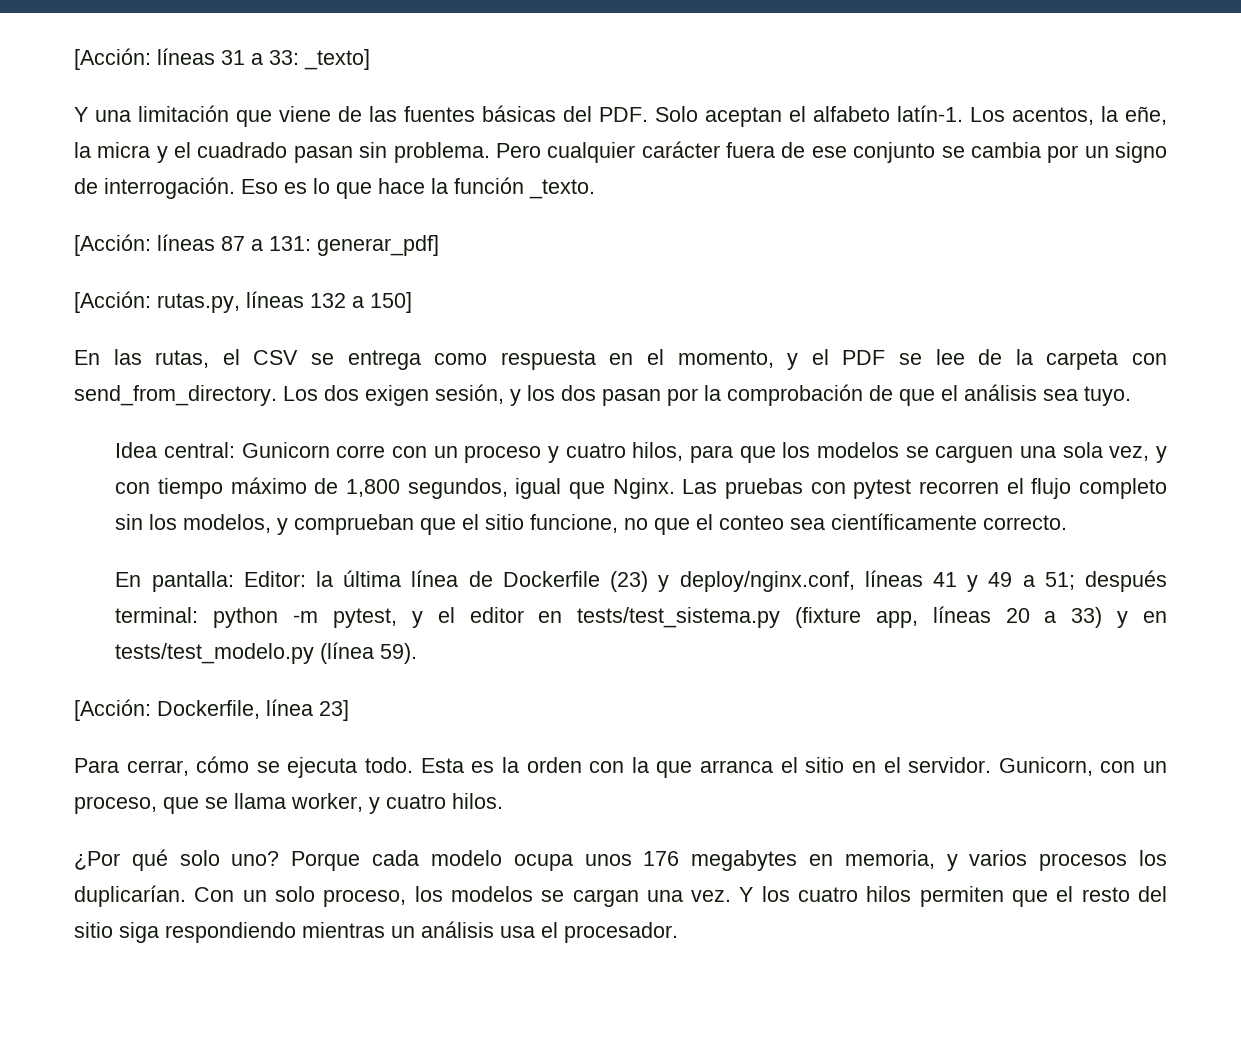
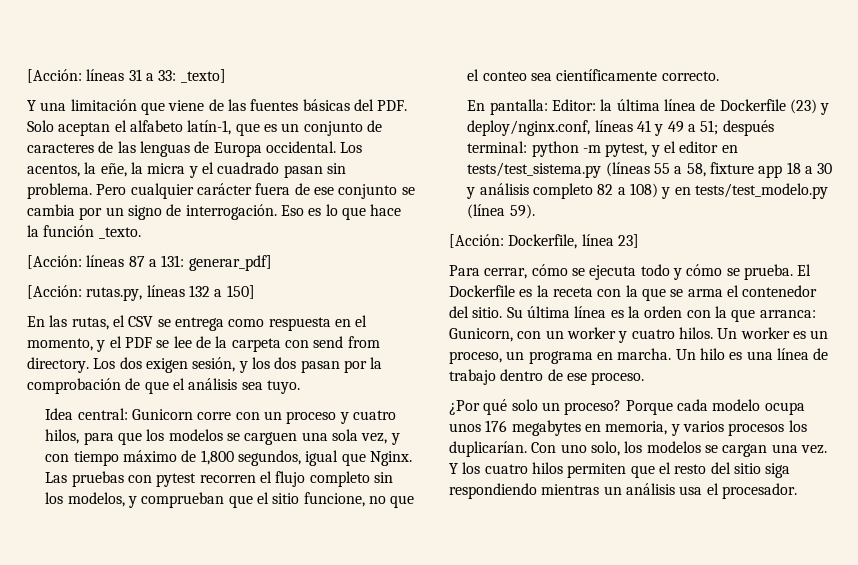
- Y una limitación que viene de las fuentes básicas del PDF. Solo aceptan el alfabeto latín-1.
+ Y una limitación que viene de las fuentes básicas del PDF. Solo aceptan el alfabeto latín-1, que es un conjunto de caracteres de las lenguas de Europa occidental.
- En las rutas, el CSV se entrega como respuesta en el momento, y el PDF se lee de la carpeta con send_from_directory.
+ En las rutas, el CSV se entrega como respuesta en el momento, y el PDF se lee de la carpeta con send from directory.
- En pantalla: Editor: la última línea de Dockerfile (23) y deploy/nginx.conf, líneas 41 y 49 a 51; después terminal: python -m pytest, y el editor en tests/test_sistema.py (fixture app, líneas 20 a 33) y en tests/test_modelo.py (línea 59).
+ En pantalla: Editor: la última línea de Dockerfile (23) y deploy/nginx.conf, líneas 41 y 49 a 51; después terminal: python -m pytest, y el editor en tests/test_sistema.py (líneas 55 a 58, fixture app 18 a 30 y análisis completo 82 a 108) y en tests/test_modelo.py (línea 59).
- Para cerrar, cómo se ejecuta todo. Esta es la orden con la que arranca el sitio en el servidor. Gunicorn, con un proceso, que se llama worker, y cuatro hilos.
+ Para cerrar, cómo se ejecuta todo y cómo se prueba. El Dockerfile es la receta con la que se arma el contenedor del sitio. Su última línea es la orden con la que arranca: Gunicorn, con un worker y cuatro hilos. Un worker es un proceso, un programa en marcha. Un hilo es una línea de trabajo dentro de ese proceso.
- ¿Por qué solo uno?
+ ¿Por qué solo un proceso?
- Con un solo proceso, los modelos se cargan una vez.
+ Con uno solo, los modelos se cargan una vez.

